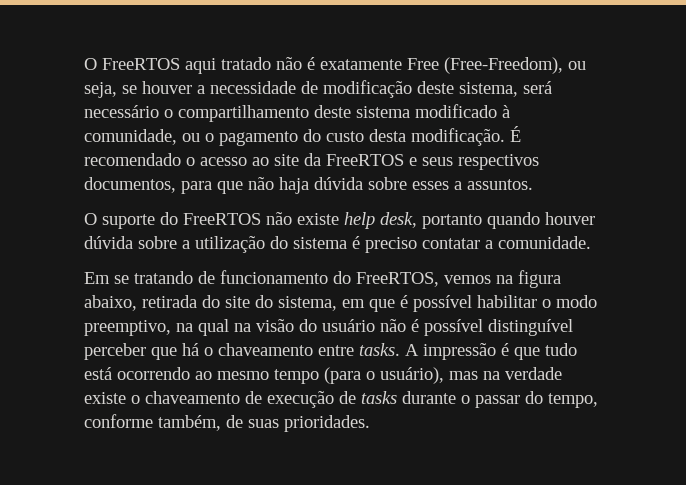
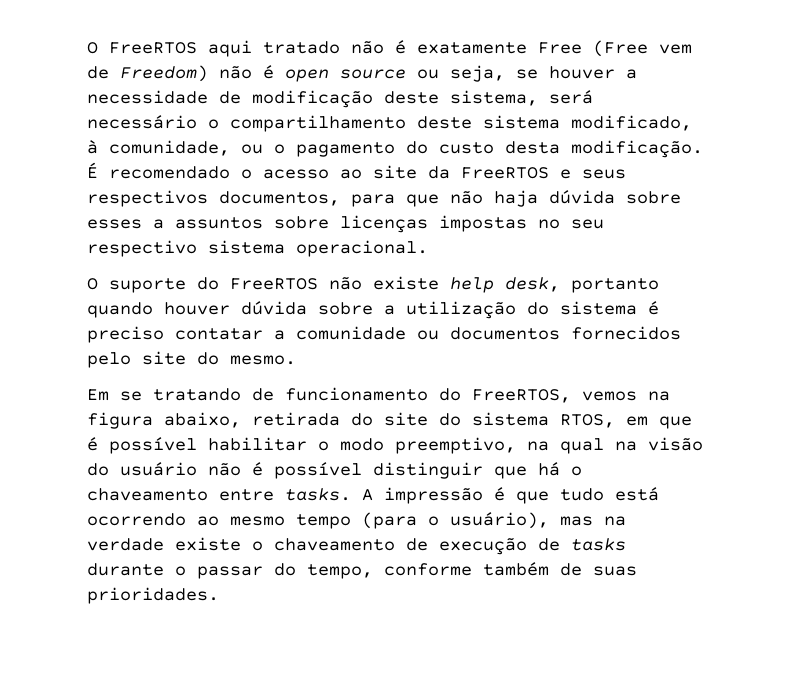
- O FreeRTOS aqui tratado não é exatamente Free (Free-Freedom), ou seja, se houver a necessidade de modificação deste sistema, será necessário o compartilhamento deste sistema modificado à comunidade, ou o pagamento do custo desta modificação.
+ O FreeRTOS aqui tratado não é exatamente Free (Free vem de Freedom) não é open source ou seja, se houver a necessidade de modificação deste sistema, será necessário o compartilhamento deste sistema modificado, à comunidade, ou o pagamento do custo desta modificação.
- É recomendado o acesso ao site da FreeRTOS e seus respectivos documentos, para que não haja dúvida sobre esses a assuntos.
+ É recomendado o acesso ao site da FreeRTOS e seus respectivos documentos, para que não haja dúvida sobre esses a assuntos sobre licenças impostas no seu respectivo sistema operacional.
- O suporte do FreeRTOS não existe help desk, portanto quando houver dúvida sobre a utilização do sistema é preciso contatar a comunidade.
+ O suporte do FreeRTOS não existe help desk, portanto quando houver dúvida sobre a utilização do sistema é preciso contatar a comunidade ou documentos fornecidos pelo site do mesmo.
- Em se tratando de funcionamento do FreeRTOS, vemos na figura abaixo, retirada do site do sistema, em que é possível habilitar o modo preemptivo, na qual na visão do usuário não é possível distinguível perceber que há o chaveamento entre tasks.
+ Em se tratando de funcionamento do FreeRTOS, vemos na figura abaixo, retirada do site do sistema RTOS, em que é possível habilitar o modo preemptivo, na qual na visão do usuário não é possível distinguir que há o chaveamento entre tasks.
- A impressão é que tudo está ocorrendo ao mesmo tempo (para o usuário), mas na verdade existe o chaveamento de execução de tasks durante o passar do tempo, conforme também, de suas prioridades.
+ A impressão é que tudo está ocorrendo ao mesmo tempo (para o usuário), mas na verdade existe o chaveamento de execução de tasks durante o passar do tempo, conforme também de suas prioridades.

